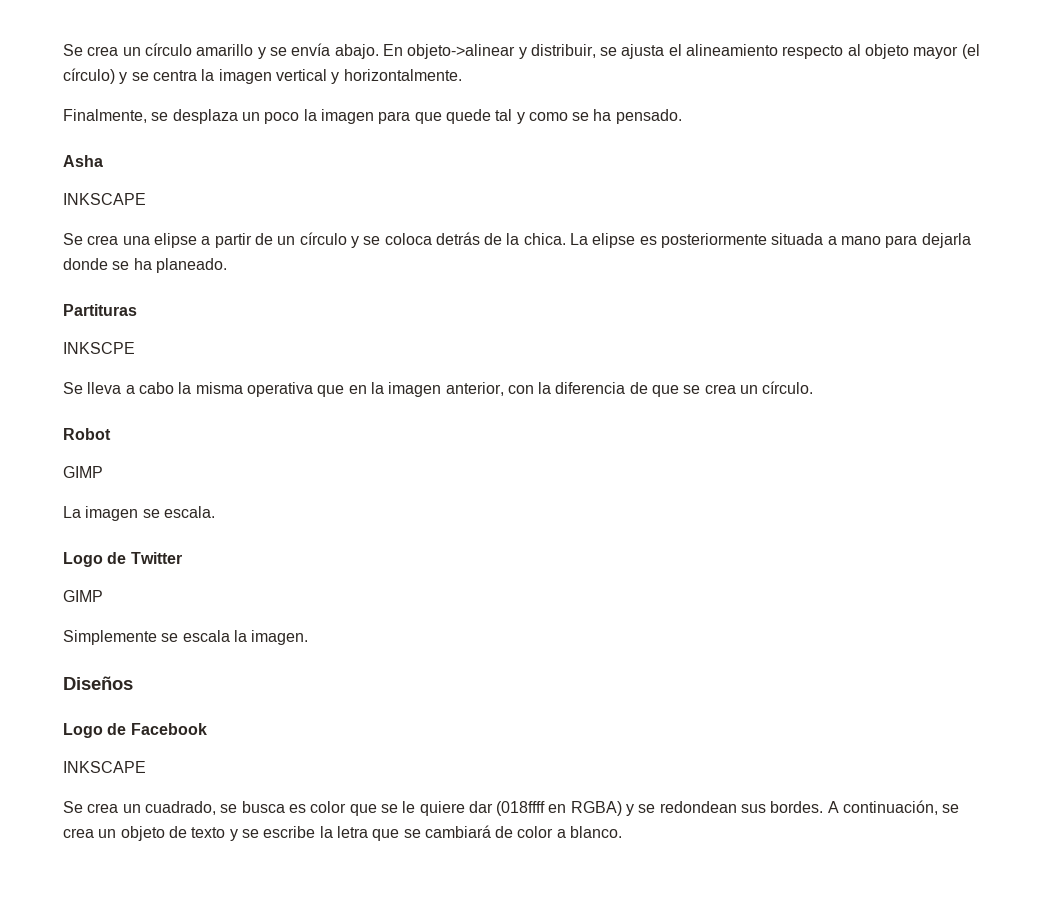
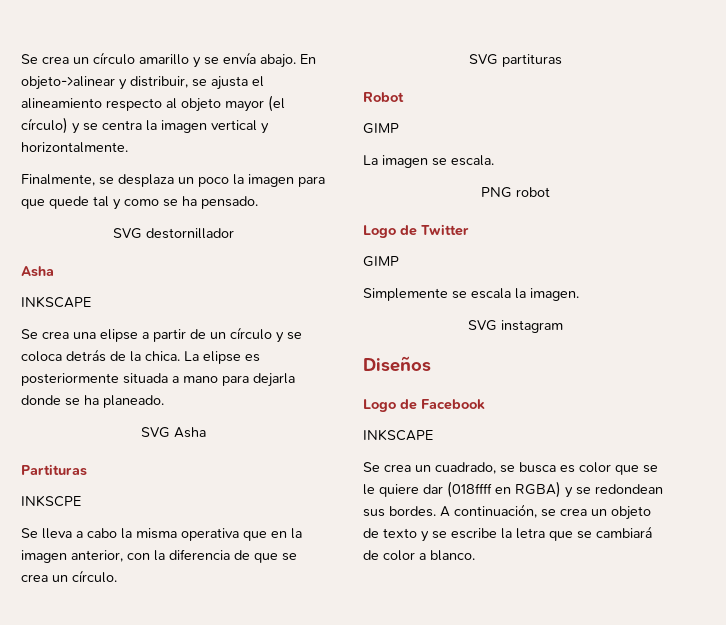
+ SVG destornillador
+ SVG Asha
+ SVG partituras
+ PNG robot
+ SVG instagram

